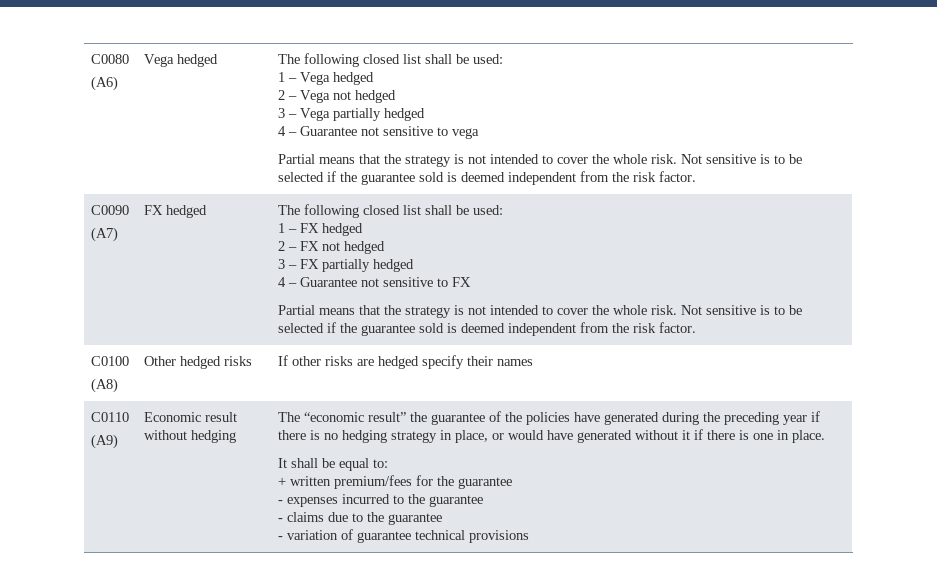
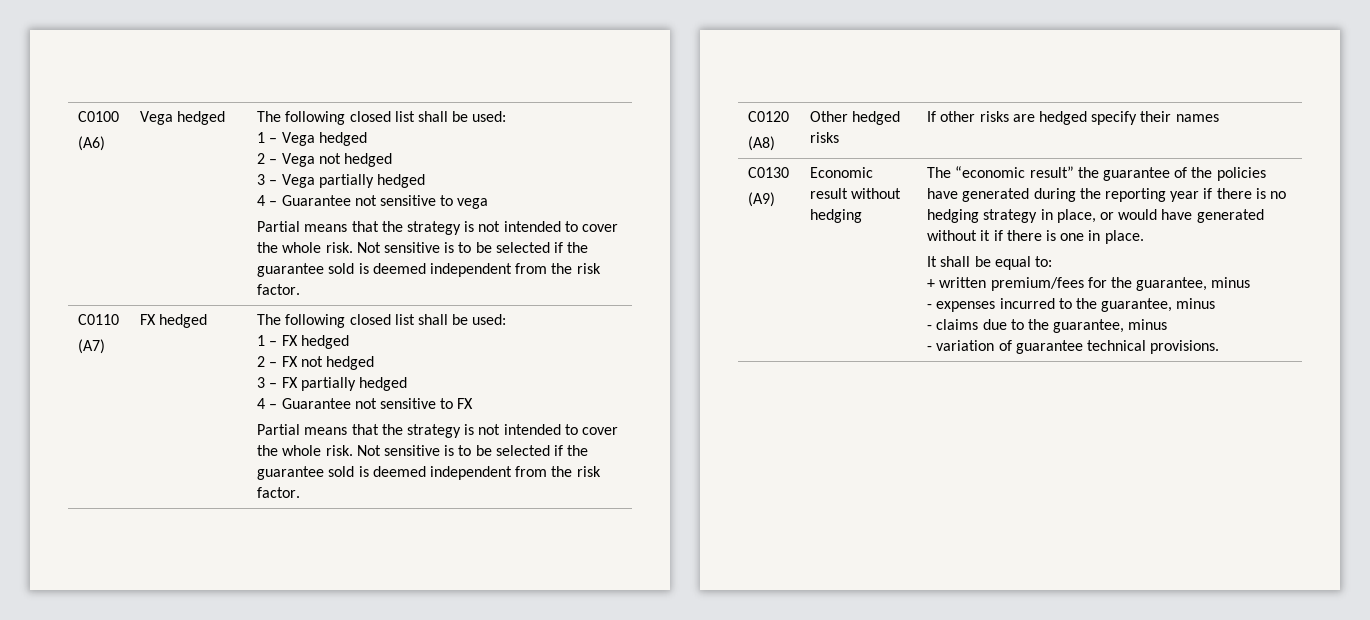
- C0080
+ C0100
- C0090
+ C0110
- C0100
+ C0120
- C0110
+ C0130
- The “economic result” the guarantee of the policies have generated during the preceding year if there is no hedging strategy in place, or would have generated without it if there is one in place.
+ The “economic result” the guarantee of the policies have generated during the reporting year if there is no hedging strategy in place, or would have generated without it if there is one in place.
- + written premium/fees for the guarantee
+ + written premium/fees for the guarantee, minus
- - expenses incurred to the guarantee
+ - expenses incurred to the guarantee, minus
- - claims due to the guarantee
+ - claims due to the guarantee, minus
- - variation of guarantee technical provisions
+ - variation of guarantee technical provisions.

